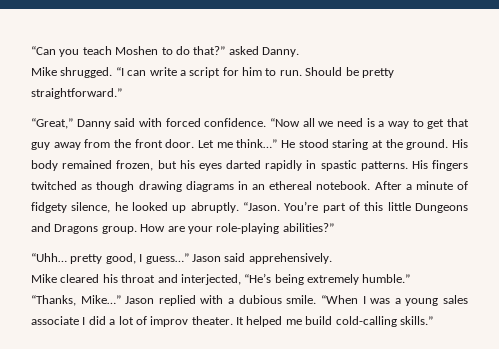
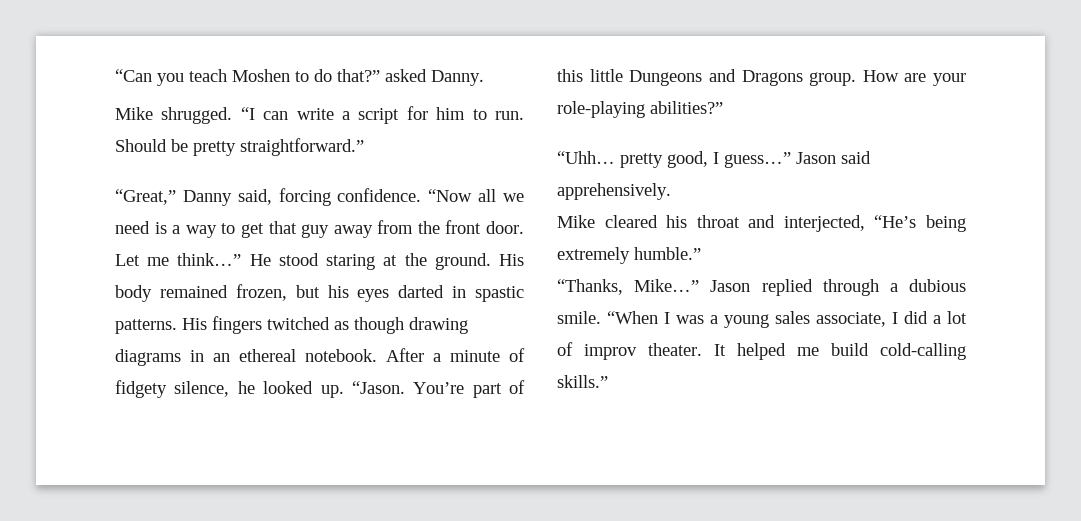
- “Great,” Danny said with forced confidence.
+ “Great,” Danny said, forcing confidence.
- His body remained frozen, but his eyes darted rapidly in spastic patterns.
+ His body remained frozen, but his eyes darted in spastic patterns.
- After a minute of fidgety silence, he looked up abruptly.
+ After a minute of fidgety silence, he looked up.
- Jason replied with a dubious smile.
+ Jason replied through a dubious smile.
- “When I was a young sales associate I did a lot of improv theater.
+ “When I was a young sales associate, I did a lot of improv theater.

